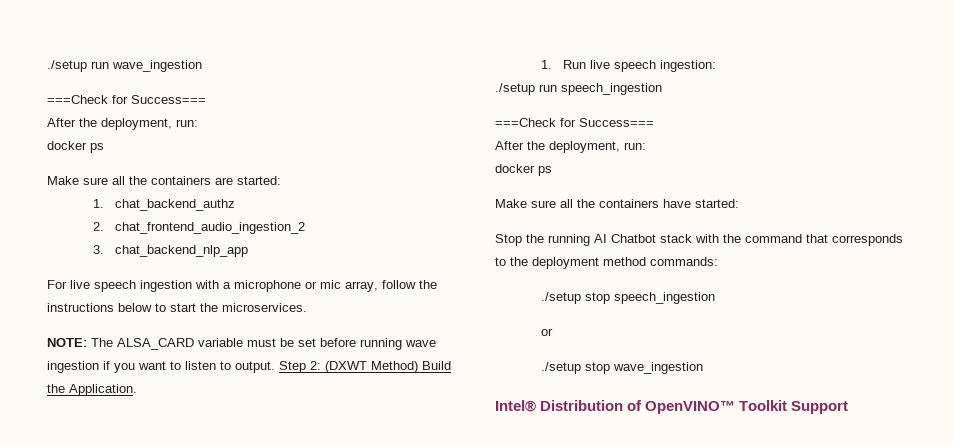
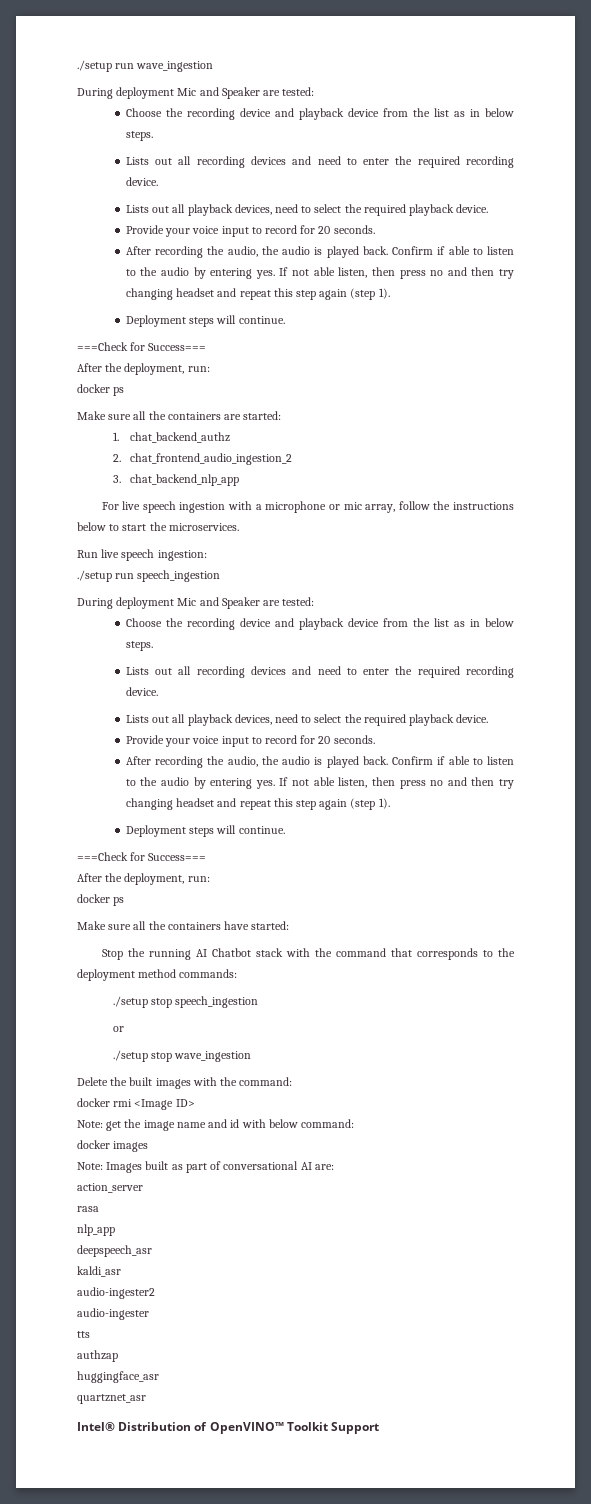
  ./setup run wave_ingestion
+ During deployment Mic and Speaker are tested:
+ Choose the recording device and playback device from the list as in below steps.
+ Lists out all recording devices and need to enter the required recording device.
+ Lists out all playback devices, need to select the required playback device.
+ Provide your voice input to record for 20 seconds.
+ After recording the audio, the audio is played back. Confirm if able to listen to the audio by entering yes. If not able listen, then press no and then try changing headset and repeat this step again (step 1).
+ Deployment steps will continue.
- NOTE: The ALSA_CARD variable must be set before running wave ingestion if you want to listen to output. Step 2: (DXWT Method) Build the Application.
- 1. Run live speech ingestion:
+ Run live speech ingestion:
  ./setup run speech_ingestion
+ During deployment Mic and Speaker are tested:
+ Choose the recording device and playback device from the list as in below steps.
+ Lists out all recording devices and need to enter the required recording device.
+ Lists out all playback devices, need to select the required playback device.
+ Provide your voice input to record for 20 seconds.
+ After recording the audio, the audio is played back. Confirm if able to listen to the audio by entering yes. If not able listen, then press no and then try changing headset and repeat this step again (step 1).
+ Deployment steps will continue.
+ Delete the built images with the command:
+ docker rmi <Image ID>
+ Note: get the image name and id with below command:
+ docker images
+ Note: Images built as part of conversational AI are:
+ action_server
+ rasa
+ nlp_app
+ deepspeech_asr
+ kaldi_asr
+ audio-ingester2
+ audio-ingester
+ tts
+ authzap
+ huggingface_asr
+ quartznet_asr

